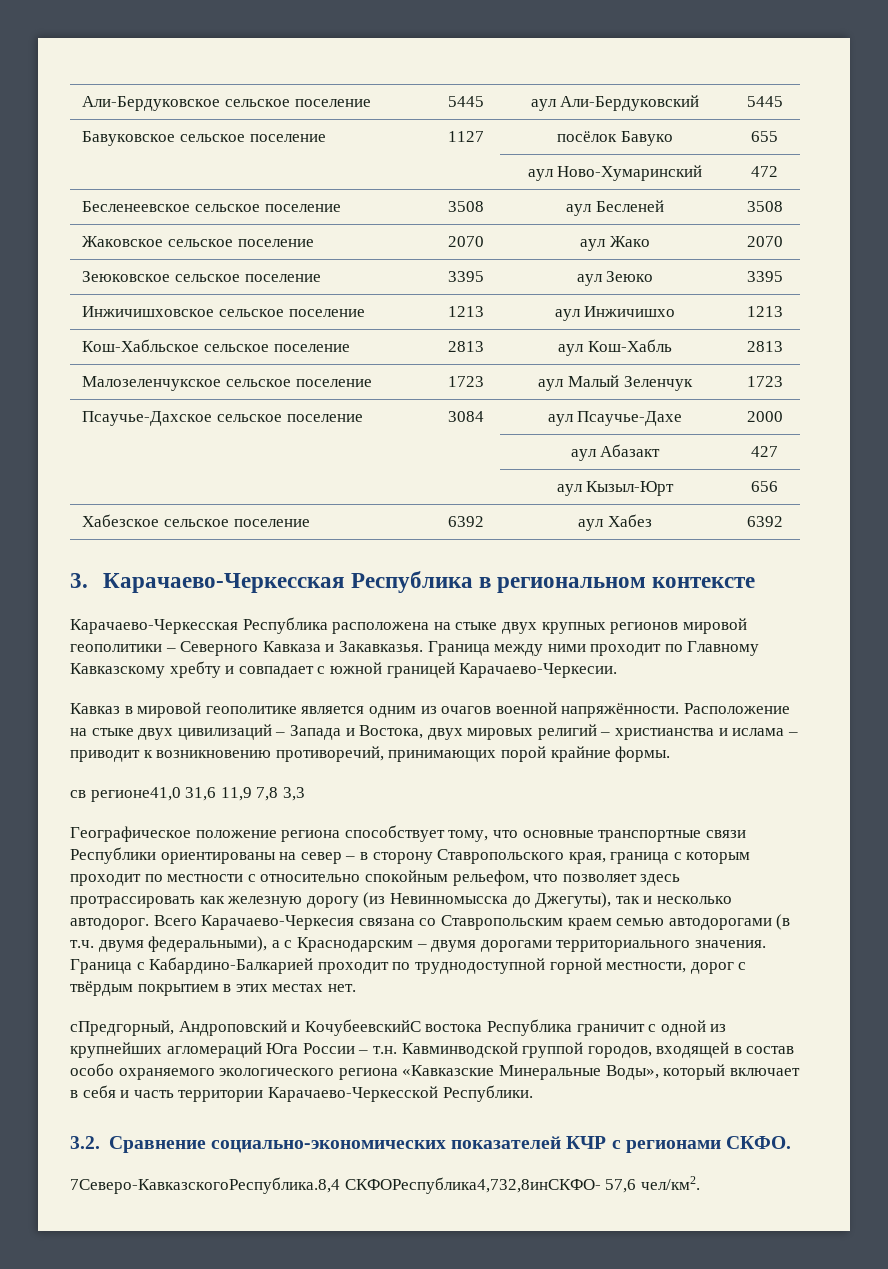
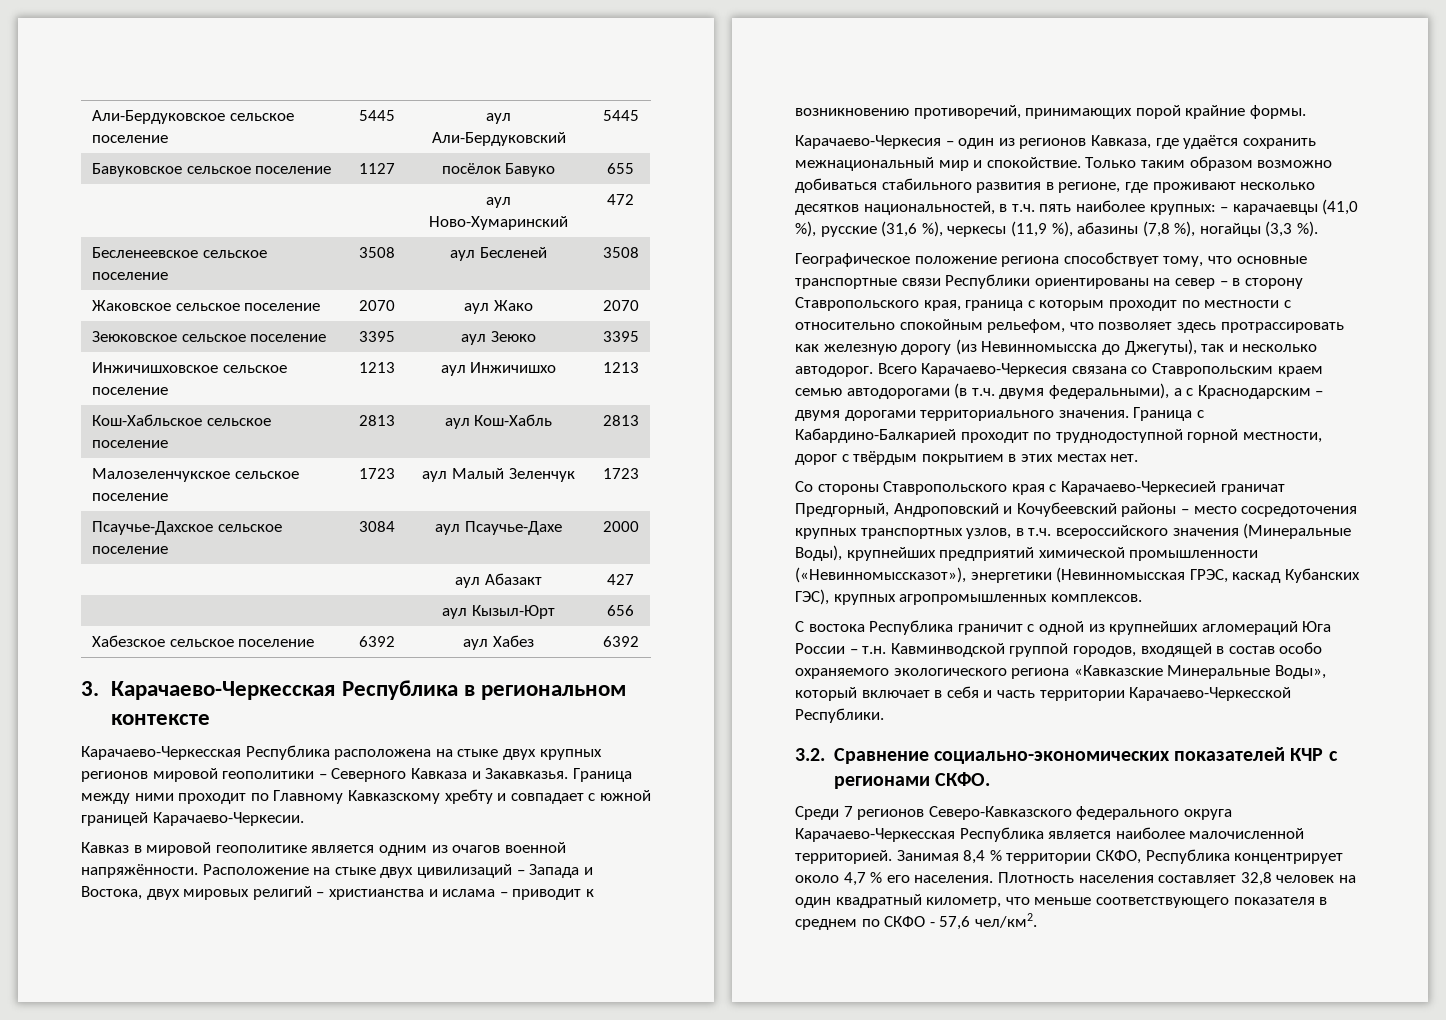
- св регионе41,0 31,6 11,9 7,8 3,3
+ Карачаево-Черкесия – один из регионов Кавказа, где удаётся сохранить межнациональный мир и спокойствие. Только таким образом возможно добиваться стабильного развития в регионе, где проживают несколько десятков национальностей, в т.ч. пять наиболее крупных: – карачаевцы (41,0 %), русские (31,6 %), черкесы (11,9 %), абазины (7,8 %), ногайцы (3,3 %).
- сПредгорный, Андроповский и КочубеевскийС востока Республика граничит с одной из крупнейших агломераций Юга России – т.н. Кавминводской группой городов, входящей в состав особо охраняемого экологического региона «Кавказские Минеральные Воды», который включает в себя и часть территории Карачаево-Черкесской Республики.
+ Со стороны Ставропольского края с Карачаево-Черкесией граничат Предгорный, Андроповский и Кочубеевский районы – место сосредоточения крупных транспортных узлов, в т.ч. всероссийского значения (Минеральные Воды), крупнейших предприятий химической промышленности («Невинномыссказот»), энергетики (Невинномысская ГРЭС, каскад Кубанских ГЭС), крупных агропромышленных комплексов.
+ С востока Республика граничит с одной из крупнейших агломераций Юга России – т.н. Кавминводской группой городов, входящей в состав особо охраняемого экологического региона «Кавказские Минеральные Воды», который включает в себя и часть территории Карачаево-Черкесской Республики.
- 7Северо-КавказскогоРеспублика.8,4 СКФОРеспублика4,732,8инСКФО- 57,6 чел/км2.
+ Среди 7 регионов Северо-Кавказского федерального округа Карачаево-Черкесская Республика является наиболее малочисленной территорией. Занимая 8,4 % территории СКФО, Республика концентрирует около 4,7 % его населения. Плотность населения составляет 32,8 человек на один квадратный километр, что меньше соответствующего показателя в среднем по СКФО - 57,6 чел/км2.

